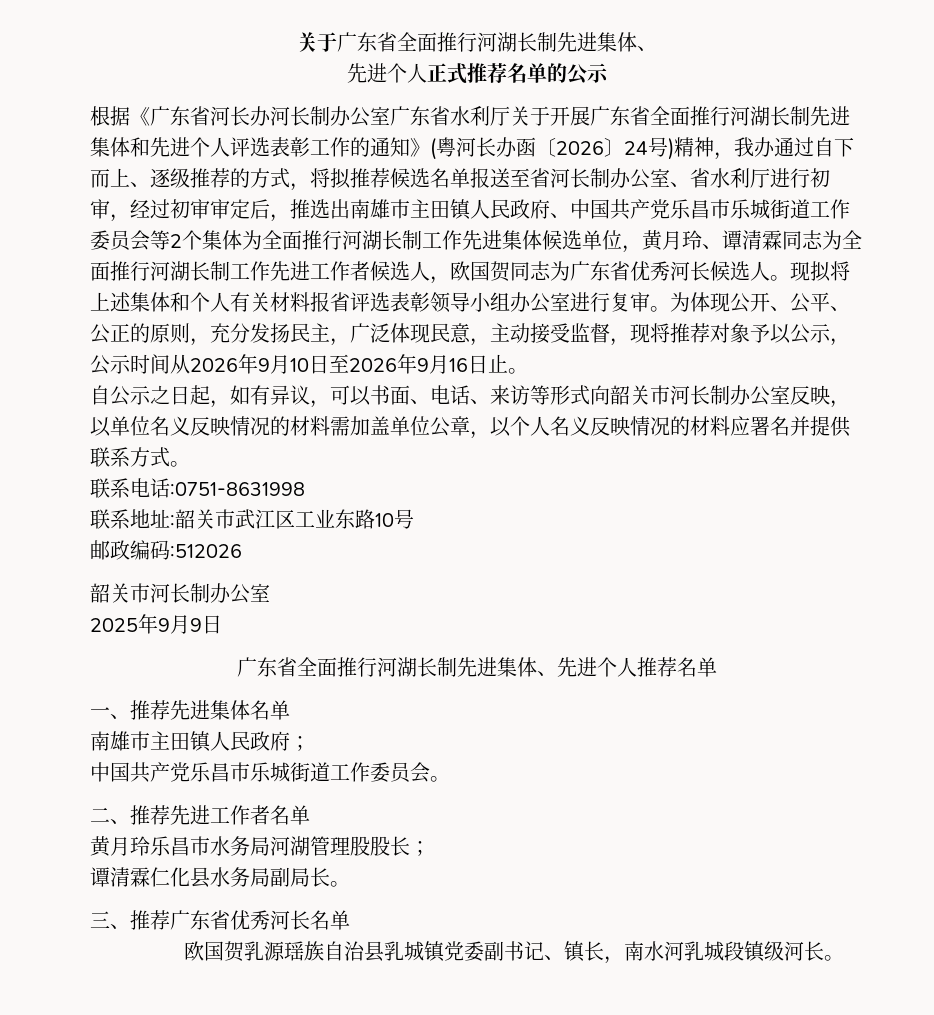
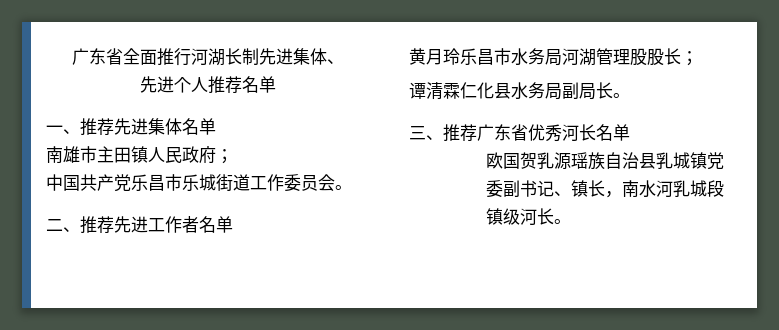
- 关于广东省全面推行河湖长制先进集体、
+ 广东省全面推行河湖长制先进集体、
- 先进个人正式推荐名单的公示
- 根据《广东省河长办河长制办公室广东省水利厅关于开展广东省全面推行河湖长制先进集体和先进个人评选表彰工作的通知》(粤河长办函〔2026〕24号)精神，我办通过自下而上、逐级推荐的方式，将拟推荐候选名单报送至省河长制办公室、省水利厅进行初审，经过初审审定后，推选出南雄市主田镇人民政府、中国共产党乐昌市乐城街道工作委员会等2个集体为全面推行河湖长制工作先进集体候选单位，黄月玲、谭清霖同志为全面推行河湖长制工作先进工作者候选人，欧国贺同志为广东省优秀河长候选人。现拟将上述集体和个人有关材料报省评选表彰领导小组办公室进行复审。为体现公开、公平、公正的原则，充分发扬民主，广泛体现民意，主动接受监督，现将推荐对象予以公示，公示时间从2026年9月10日至2026年9月16日止。
- 自公示之日起，如有异议，可以书面、电话、来访等形式向韶关市河长制办公室反映，以单位名义反映情况的材料需加盖单位公章，以个人名义反映情况的材料应署名并提供联系方式。
- 联系电话:0751-8631998
- 联系地址:韶关市武江区工业东路10号
- 邮政编码:512026
- 韶关市河长制办公室
- 2025年9月9日
- 广东省全面推行河湖长制先进集体、先进个人推荐名单
+ 先进个人推荐名单

